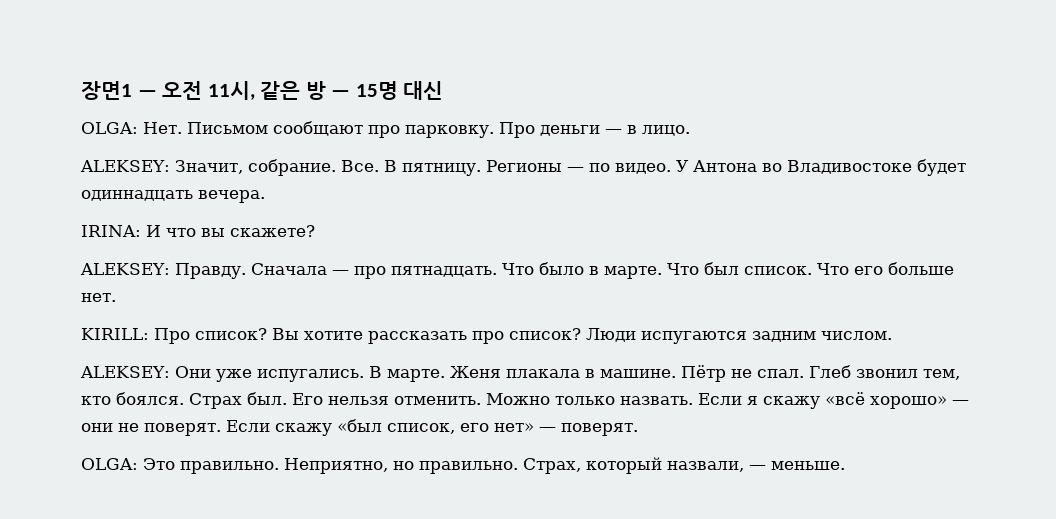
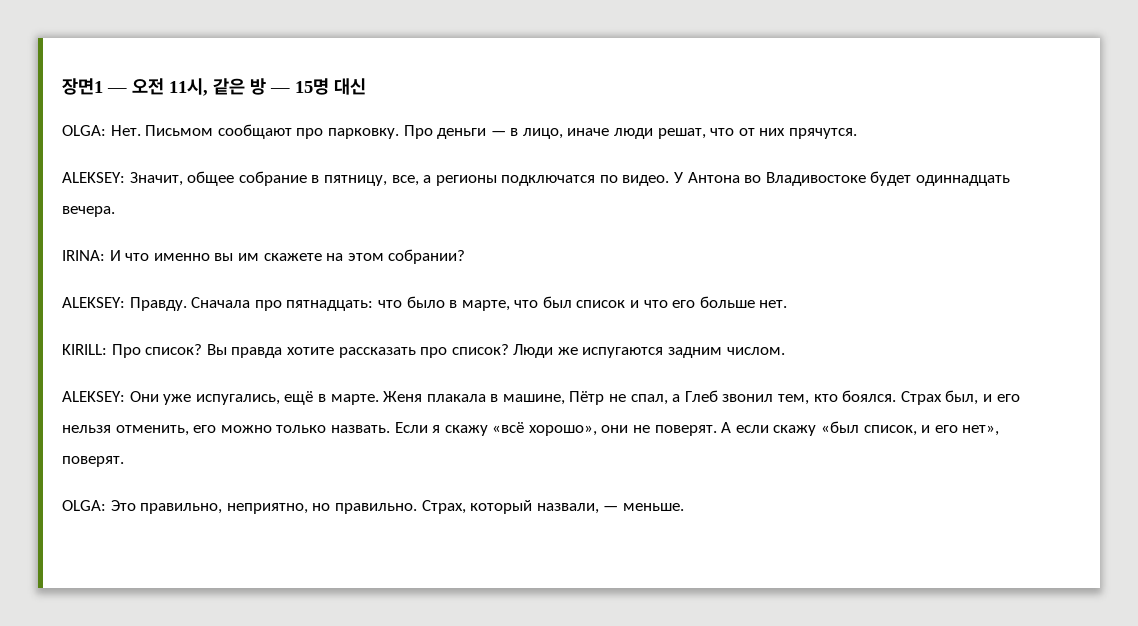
- Про деньги — в лицо.
- ALEKSEY: Значит, собрание. Все. В пятницу. Регионы — по видео.
+ Про деньги — в лицо, иначе люди решат, что от них прячутся.
+ ALEKSEY: Значит, общее собрание в пятницу, все, а регионы подключатся по видео.
- IRINA: И что вы скажете?
- ALEKSEY: Правду. Сначала — про пятнадцать. Что было в марте. Что был список. Что его больше нет.
+ IRINA: И что именно вы им скажете на этом собрании?
+ ALEKSEY: Правду. Сначала про пятнадцать: что было в марте, что был список и что его больше нет.
- Вы хотите рассказать про список?
+ Вы правда хотите рассказать про список?
- Люди испугаются задним числом.
+ Люди же испугаются задним числом.
- ALEKSEY: Они уже испугались. В марте.
+ ALEKSEY: Они уже испугались, ещё в марте.
- Женя плакала в машине. Пётр не спал. Глеб звонил тем, кто боялся.
+ Женя плакала в машине, Пётр не спал, а Глеб звонил тем, кто боялся.
- Страх был. Его нельзя отменить. Можно только назвать.
+ Страх был, и его нельзя отменить, его можно только назвать.
- Если я скажу «всё хорошо» — они не поверят.
+ Если я скажу «всё хорошо», они не поверят.
- Если скажу «был список, его нет» — поверят.
+ А если скажу «был список, и его нет», поверят.
- OLGA: Это правильно. Неприятно, но правильно.
+ OLGA: Это правильно, неприятно, но правильно.

